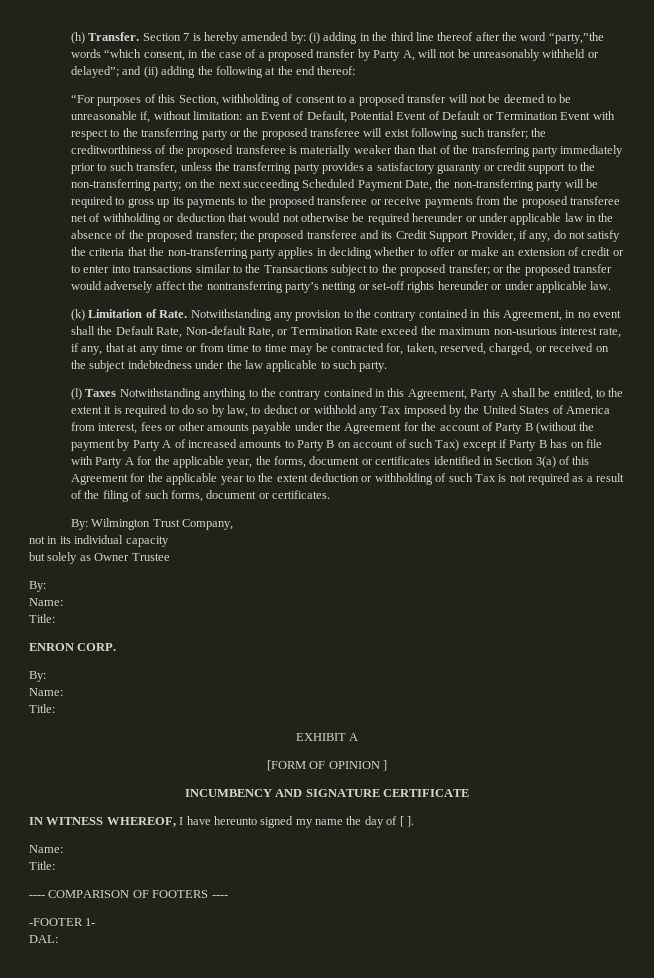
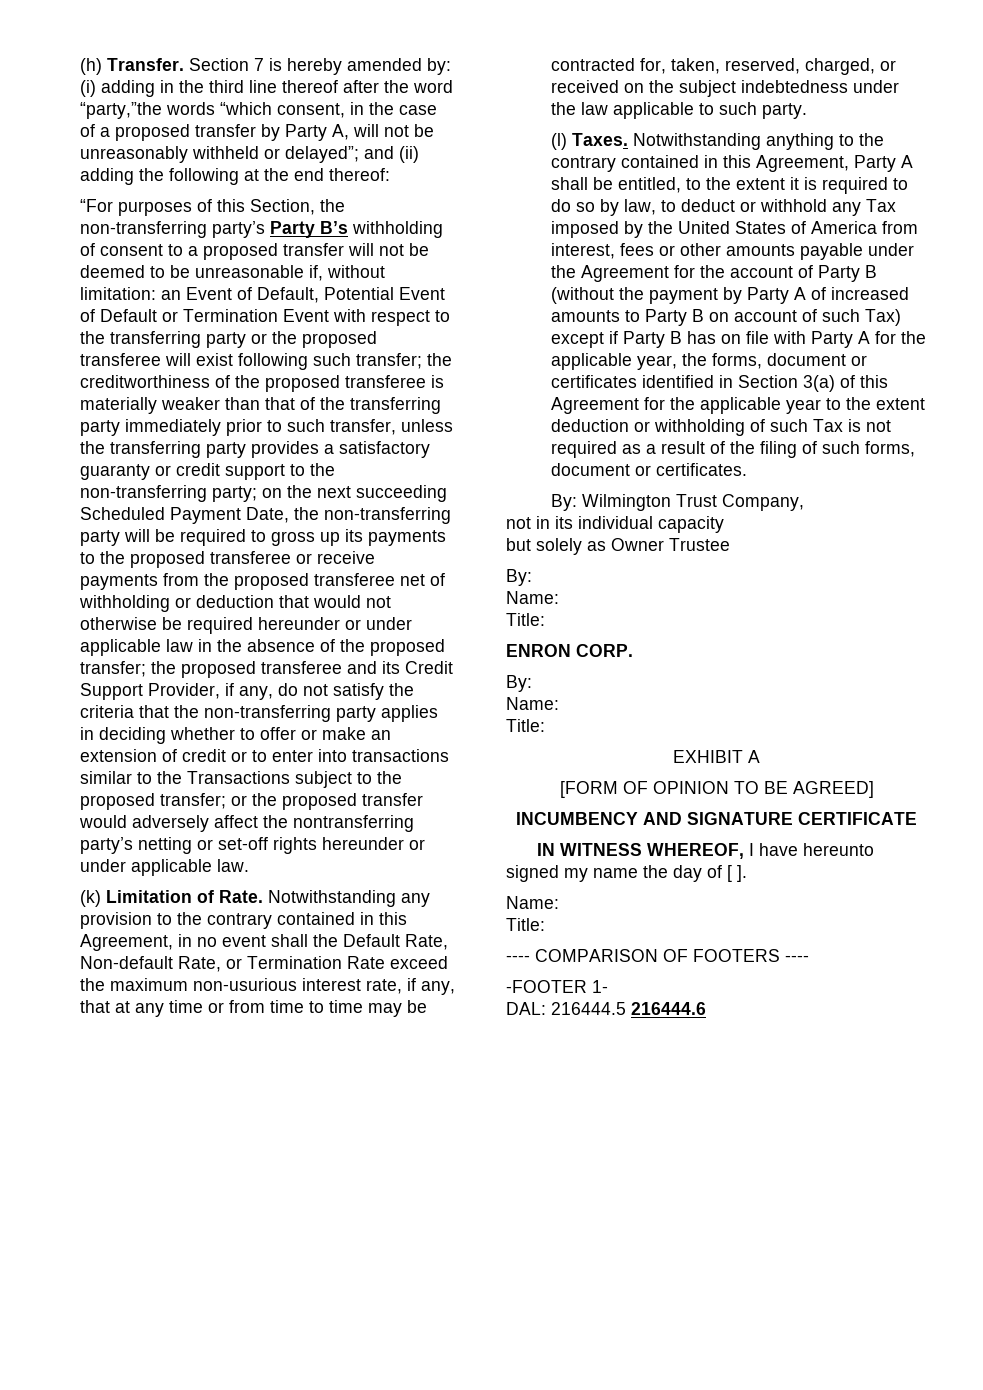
- “For purposes of this Section, withholding of consent to a proposed transfer will not be deemed to be unreasonable if, without limitation:
+ “For purposes of this Section, the non-transferring party’s Party B’s withholding of consent to a proposed transfer will not be deemed to be unreasonable if, without limitation:
- (l) Taxes Notwithstanding anything to the contrary contained in this Agreement, Party A shall be entitled, to the extent it is required to do so by law, to deduct or withhold any Tax imposed by the United States of America from interest, fees or other amounts payable under the Agreement for the account of Party B (without the payment by Party A of increased amounts to Party B on account of such Tax) except if Party B has on file with Party A for the applicable year, the forms, document or certificates identified in Section 3(a) of this Agreement for the applicable year to the extent deduction or withholding of such Tax is not required as a result of the filing of such forms, document or certificates.
+ (l) Taxes. Notwithstanding anything to the contrary contained in this Agreement, Party A shall be entitled, to the extent it is required to do so by law, to deduct or withhold any Tax imposed by the United States of America from interest, fees or other amounts payable under the Agreement for the account of Party B (without the payment by Party A of increased amounts to Party B on account of such Tax) except if Party B has on file with Party A for the applicable year, the forms, document or certificates identified in Section 3(a) of this Agreement for the applicable year to the extent deduction or withholding of such Tax is not required as a result of the filing of such forms, document or certificates.
- [FORM OF OPINION ]
+ [FORM OF OPINION TO BE AGREED]
- DAL:
+ DAL: 216444.5 216444.6

